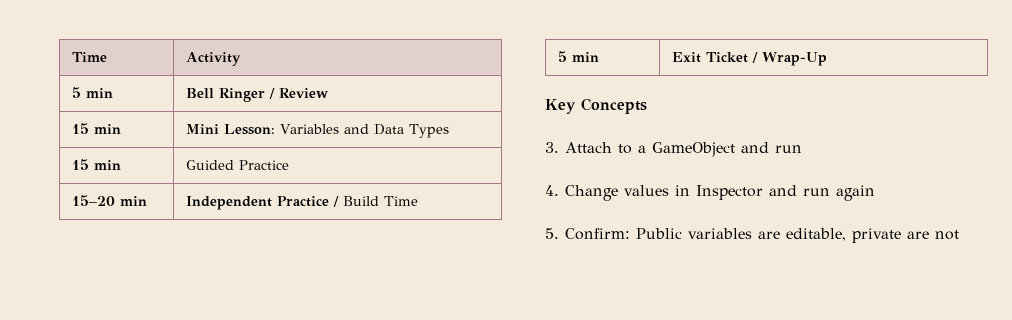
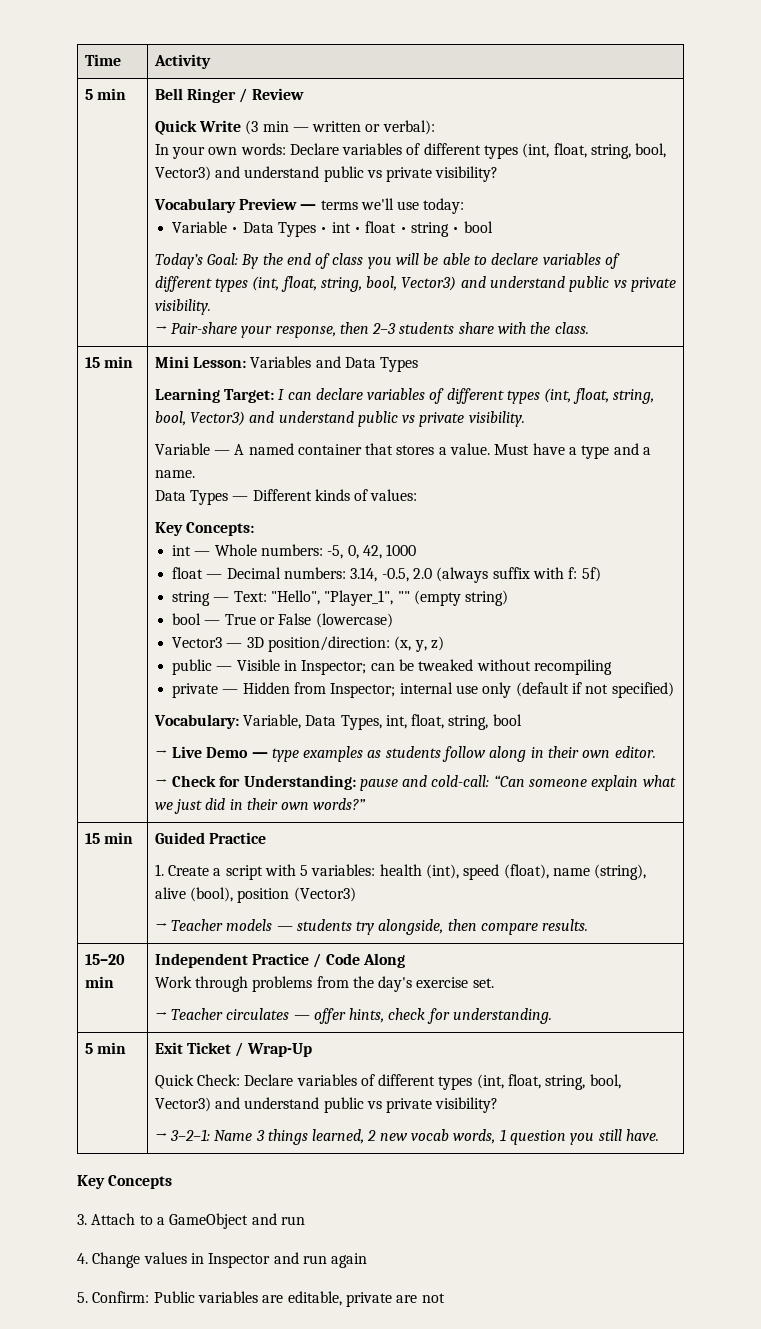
+ Quick Write (3 min — written or verbal):
+ In your own words: Declare variables of different types (int, float, string, bool, Vector3) and understand public vs private visibility?
+ Vocabulary Preview — terms we'll use today:
+ Variable • Data Types • int • float • string • bool
+ Today’s Goal: By the end of class you will be able to declare variables of different types (int, float, string, bool, Vector3) and understand public vs private visibility.
+ → Pair-share your response, then 2–3 students share with the class.
+ Learning Target: I can declare variables of different types (int, float, string, bool, Vector3) and understand public vs private visibility.
+ Variable — A named container that stores a value. Must have a type and a name.
+ Data Types — Different kinds of values:
+ Key Concepts:
+ int — Whole numbers: -5, 0, 42, 1000
+ float — Decimal numbers: 3.14, -0.5, 2.0 (always suffix with f: 5f)
+ string — Text: "Hello", "Player_1", "" (empty string)
+ bool — True or False (lowercase)
+ Vector3 — 3D position/direction: (x, y, z)
+ public — Visible in Inspector; can be tweaked without recompiling
+ private — Hidden from Inspector; internal use only (default if not specified)
+ Vocabulary: Variable, Data Types, int, float, string, bool
+ → Live Demo — type examples as students follow along in their own editor.
+ → Check for Understanding: pause and cold-call: “Can someone explain what we just did in their own words?”
  15 min | Guided Practice
+ 1. Create a script with 5 variables: health (int), speed (float), name (string), alive (bool), position (Vector3)
+ → Teacher models — students try alongside, then compare results.
- 15–20 min | Independent Practice / Build Time
+ 15–20 min | Independent Practice / Code Along
+ Work through problems from the day's exercise set.
+ → Teacher circulates — offer hints, check for understanding.
  5 min | Exit Ticket / Wrap-Up
+ Quick Check: Declare variables of different types (int, float, string, bool, Vector3) and understand public vs private visibility?
+ → 3–2–1: Name 3 things learned, 2 new vocab words, 1 question you still have.

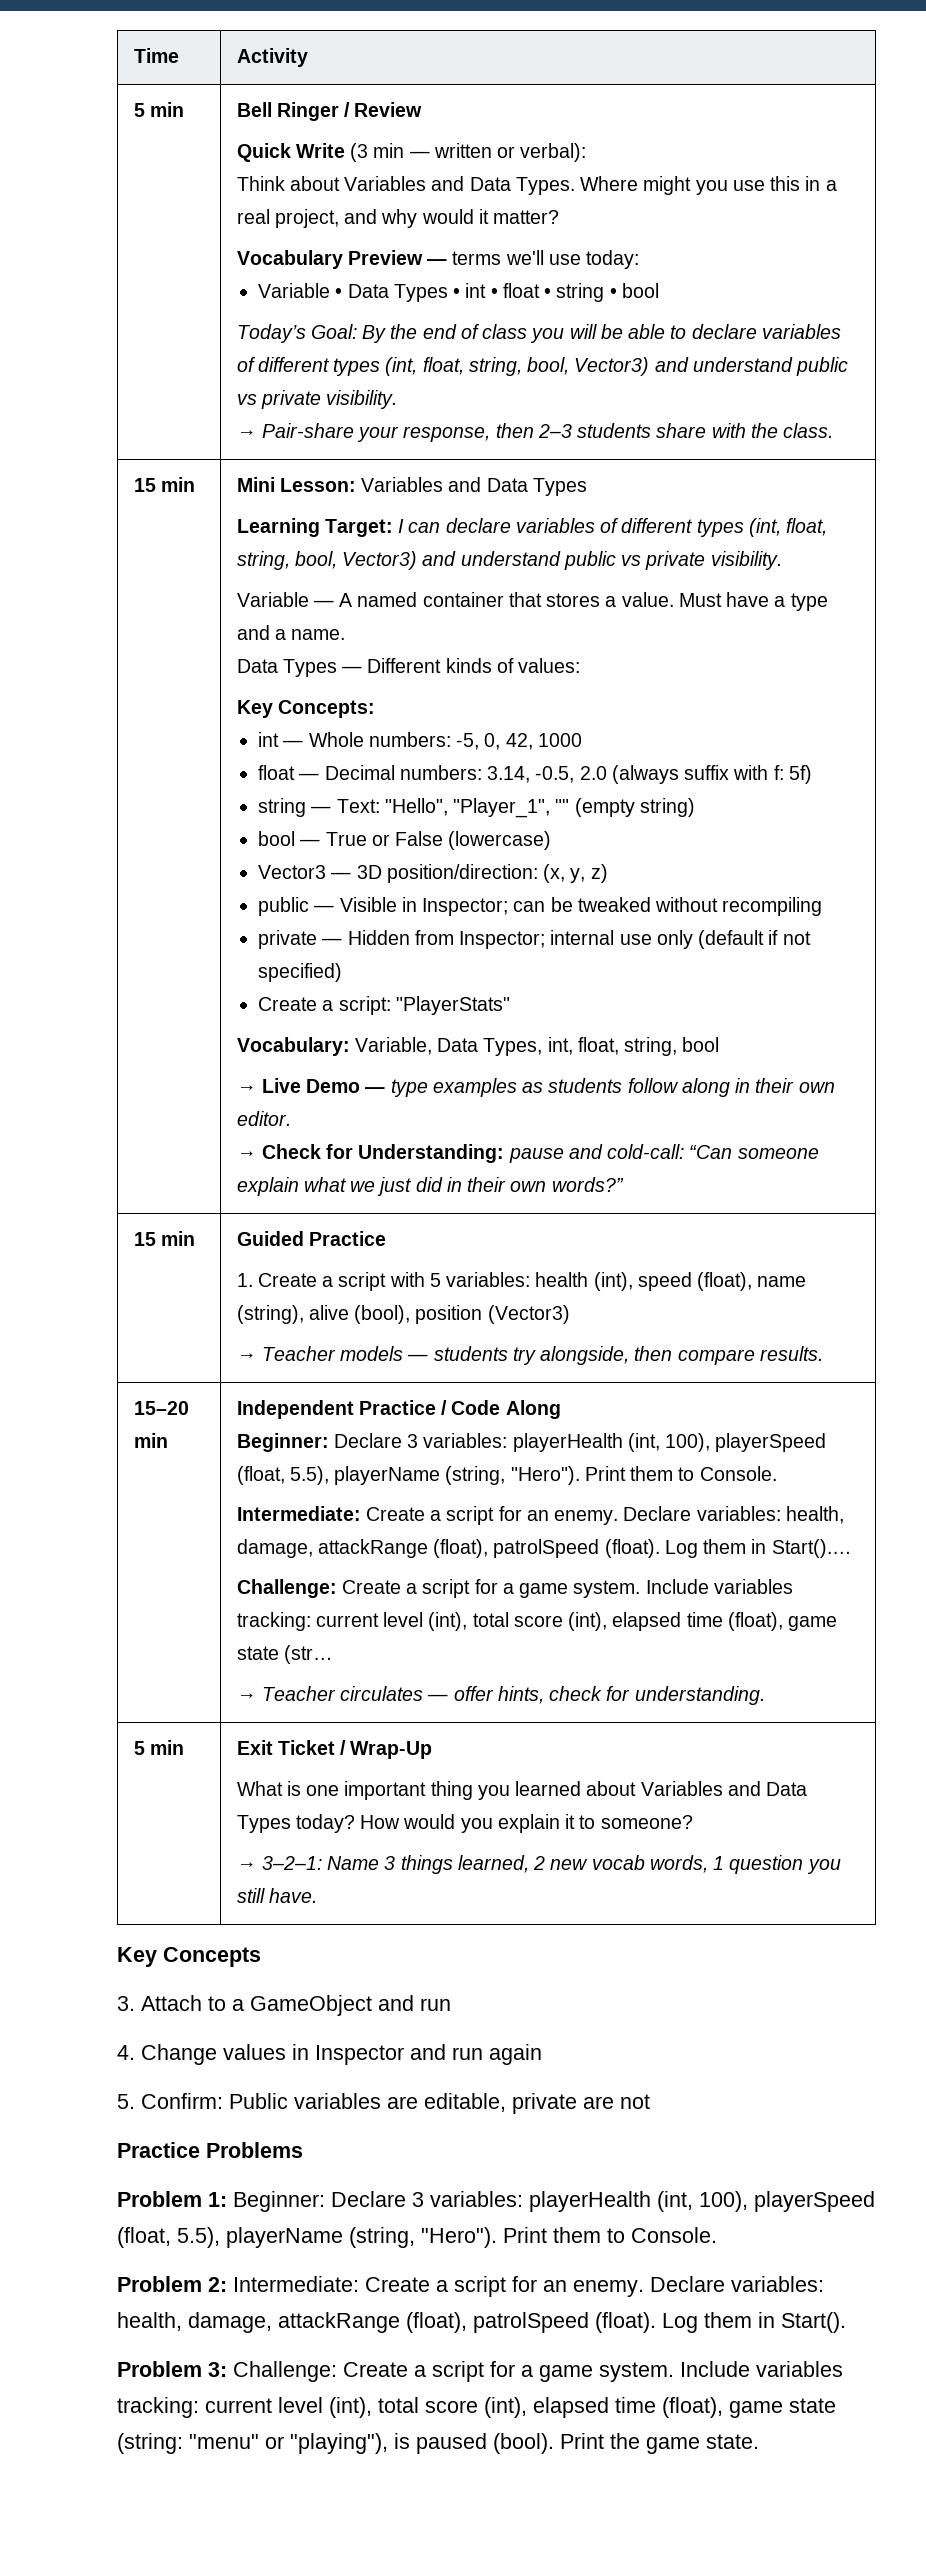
- In your own words: Declare variables of different types (int, float, string, bool, Vector3) and understand public vs private visibility?
+ Think about Variables and Data Types. Where might you use this in a real project, and why would it matter?
+ Create a script: "PlayerStats"
  Independent Practice / Code Along
- Work through problems from the day's exercise set.
+ Beginner: Declare 3 variables: playerHealth (int, 100), playerSpeed (float, 5.5), playerName (string, "Hero"). Print them to Console.
+ Intermediate: Create a script for an enemy. Declare variables: health, damage, attackRange (float), patrolSpeed (float). Log them in Start().…
+ Challenge: Create a script for a game system. Include variables tracking: current level (int), total score (int), elapsed time (float), game state (str…
- Quick Check: Declare variables of different types (int, float, string, bool, Vector3) and understand public vs private visibility?
+ What is one important thing you learned about Variables and Data Types today? How would you explain it to someone?
+ Practice Problems
+ Problem 1: Beginner: Declare 3 variables: playerHealth (int, 100), playerSpeed (float, 5.5), playerName (string, "Hero"). Print them to Console.
+ Problem 2: Intermediate: Create a script for an enemy. Declare variables: health, damage, attackRange (float), patrolSpeed (float). Log them in Start().
+ Problem 3: Challenge: Create a script for a game system. Include variables tracking: current level (int), total score (int), elapsed time (float), game state (string: "menu" or "playing"), is paused (bool). Print the game state.

